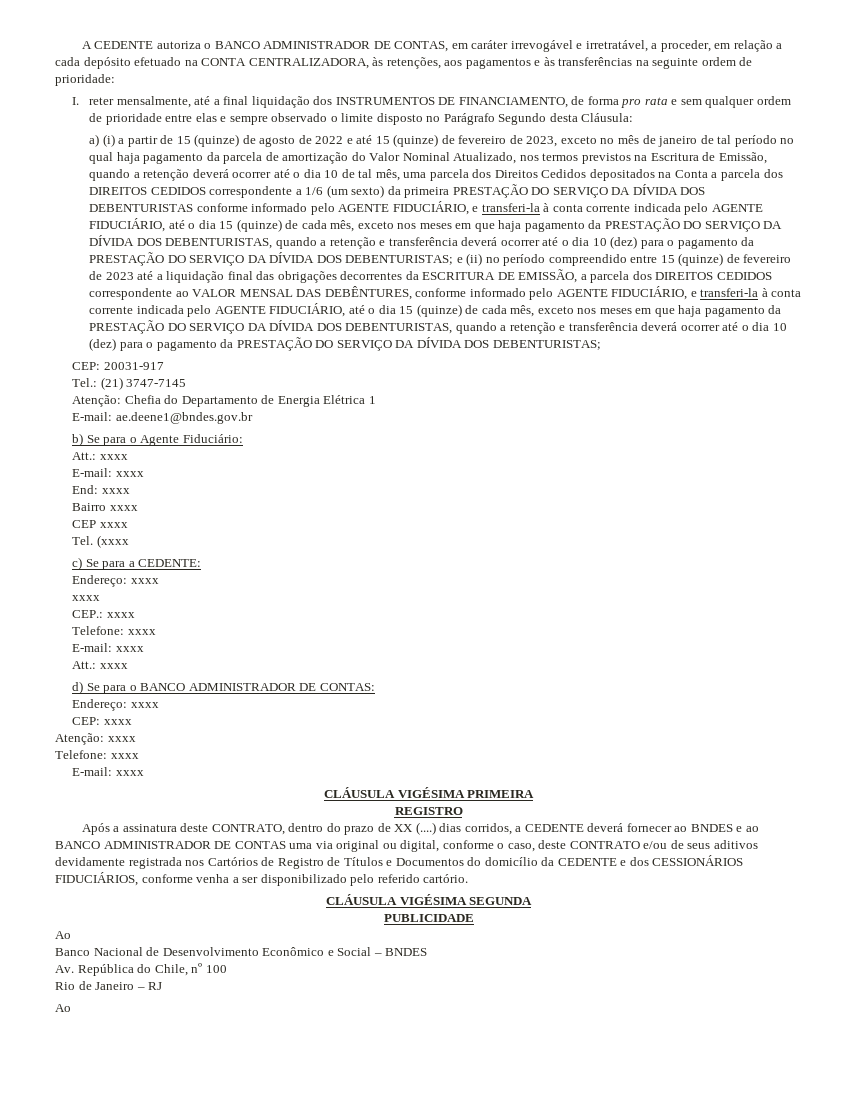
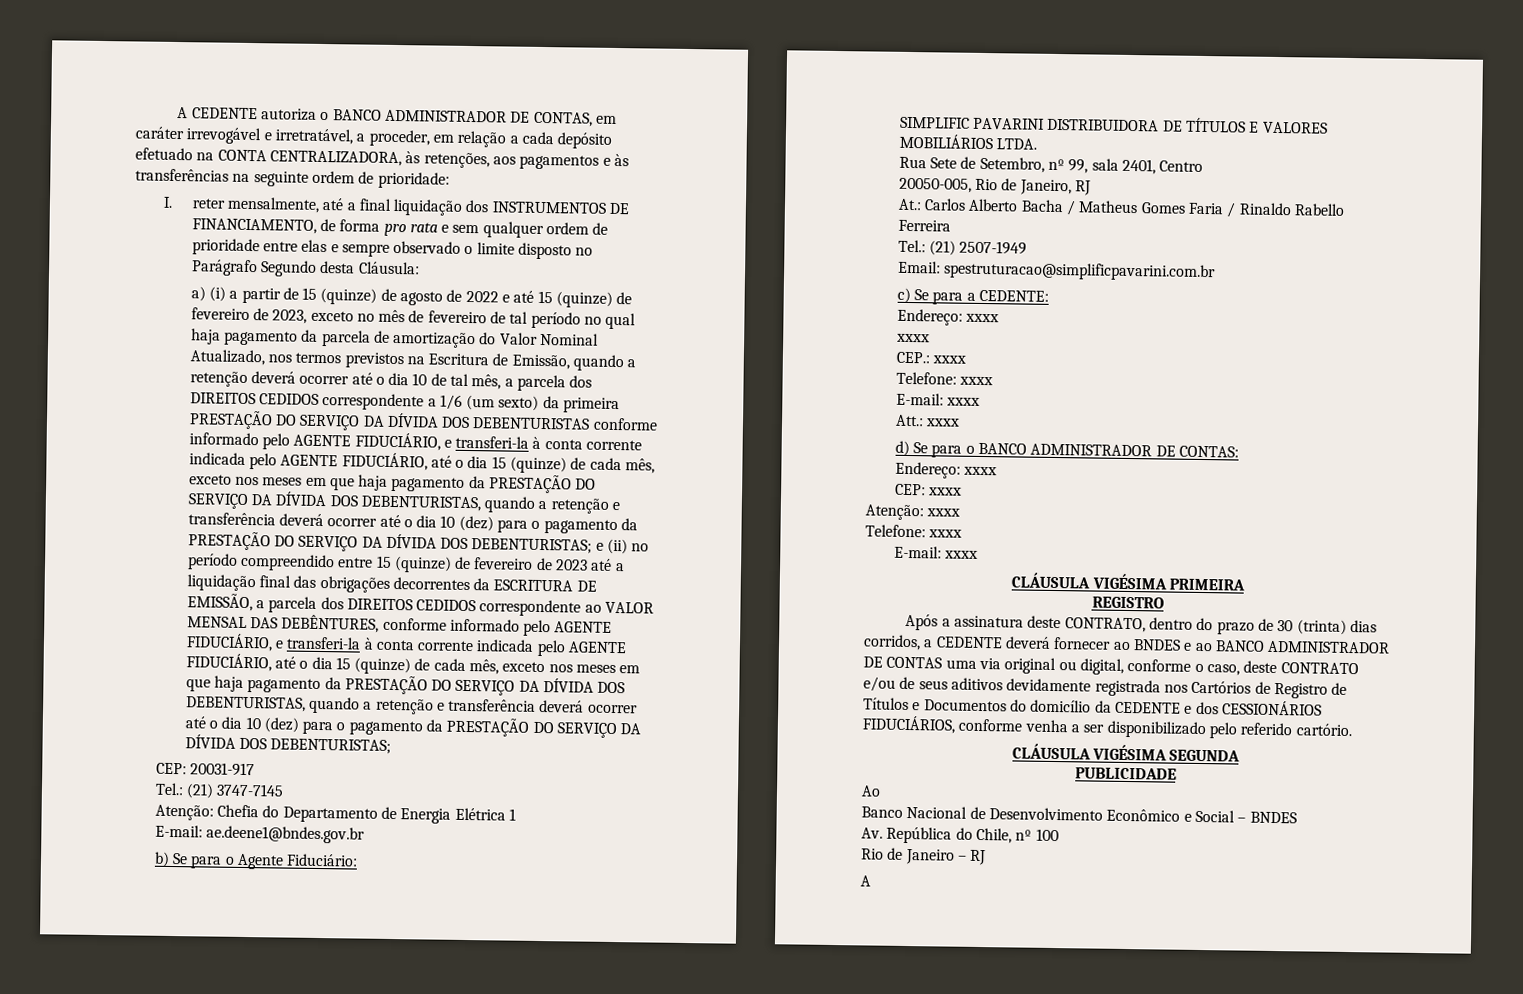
- a) (i) a partir de 15 (quinze) de agosto de 2022 e até 15 (quinze) de fevereiro de 2023, exceto no mês de janeiro de tal período no qual haja pagamento da parcela de amortização do Valor Nominal Atualizado, nos termos previstos na Escritura de Emissão, quando a retenção deverá ocorrer até o dia 10 de tal mês, uma parcela dos Direitos Cedidos depositados na Conta a parcela dos DIREITOS CEDIDOS correspondente a 1/6 (um sexto) da primeira PRESTAÇÃO DO SERVIÇO DA DÍVIDA DOS DEBENTURISTAS conforme informado pelo AGENTE FIDUCIÁRIO, e transferi-la à conta corrente indicada pelo AGENTE FIDUCIÁRIO, até o dia 15 (quinze) de cada mês, exceto nos meses em que haja pagamento da PRESTAÇÃO DO SERVIÇO DA DÍVIDA DOS DEBENTURISTAS, quando a retenção e transferência deverá ocorrer até o dia 10 (dez) para o pagamento da PRESTAÇÃO DO SERVIÇO DA DÍVIDA DOS DEBENTURISTAS;
+ a) (i) a partir de 15 (quinze) de agosto de 2022 e até 15 (quinze) de fevereiro de 2023, exceto no mês de fevereiro de tal período no qual haja pagamento da parcela de amortização do Valor Nominal Atualizado, nos termos previstos na Escritura de Emissão, quando a retenção deverá ocorrer até o dia 10 de tal mês, a parcela dos DIREITOS CEDIDOS correspondente a 1/6 (um sexto) da primeira PRESTAÇÃO DO SERVIÇO DA DÍVIDA DOS DEBENTURISTAS conforme informado pelo AGENTE FIDUCIÁRIO, e transferi-la à conta corrente indicada pelo AGENTE FIDUCIÁRIO, até o dia 15 (quinze) de cada mês, exceto nos meses em que haja pagamento da PRESTAÇÃO DO SERVIÇO DA DÍVIDA DOS DEBENTURISTAS, quando a retenção e transferência deverá ocorrer até o dia 10 (dez) para o pagamento da PRESTAÇÃO DO SERVIÇO DA DÍVIDA DOS DEBENTURISTAS;
  b) Se para o Agente Fiduciário:
- Att.: xxxx
- E-mail: xxxx
- End: xxxx
- Bairro xxxx
- CEP xxxx
- Tel. (xxxx
+ SIMPLIFIC PAVARINI DISTRIBUIDORA DE TÍTULOS E VALORES MOBILIÁRIOS LTDA.
+ Rua Sete de Setembro, nº 99, sala 2401, Centro
+ 20050-005, Rio de Janeiro, RJ
+ At.: Carlos Alberto Bacha / Matheus Gomes Faria / Rinaldo Rabello Ferreira
+ Tel.: (21) 2507-1949
+ Email: spestruturacao@simplificpavarini.com.br
- Após a assinatura deste CONTRATO, dentro do prazo de XX (....) dias corridos, a CEDENTE deverá fornecer ao BNDES e ao BANCO ADMINISTRADOR DE CONTAS uma via original ou digital, conforme o caso, deste CONTRATO e/ou de seus aditivos devidamente registrada nos Cartórios de Registro de Títulos e Documentos do domicílio da CEDENTE e dos CESSIONÁRIOS FIDUCIÁRIOS, conforme venha a ser disponibilizado pelo referido cartório.
+ Após a assinatura deste CONTRATO, dentro do prazo de 30 (trinta) dias corridos, a CEDENTE deverá fornecer ao BNDES e ao BANCO ADMINISTRADOR DE CONTAS uma via original ou digital, conforme o caso, deste CONTRATO e/ou de seus aditivos devidamente registrada nos Cartórios de Registro de Títulos e Documentos do domicílio da CEDENTE e dos CESSIONÁRIOS FIDUCIÁRIOS, conforme venha a ser disponibilizado pelo referido cartório.
  Rio de Janeiro – RJ
- Ao
+ A

